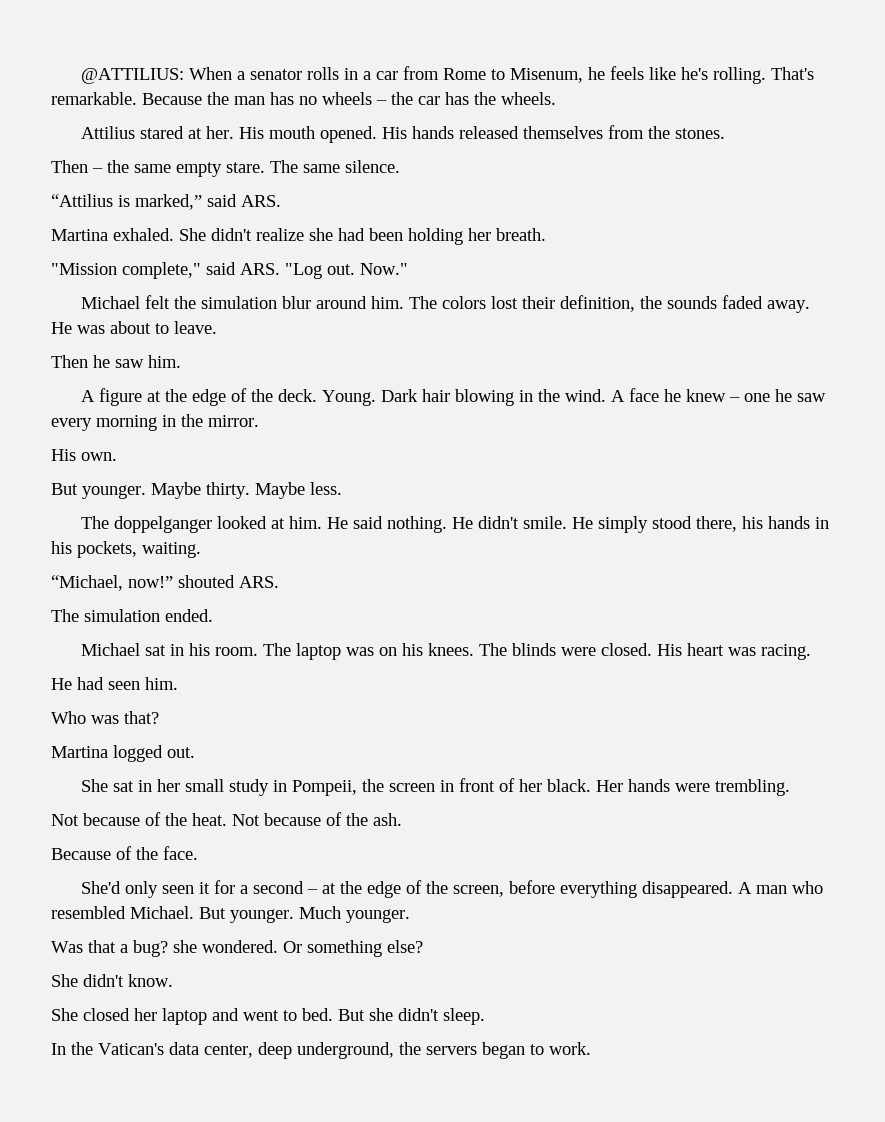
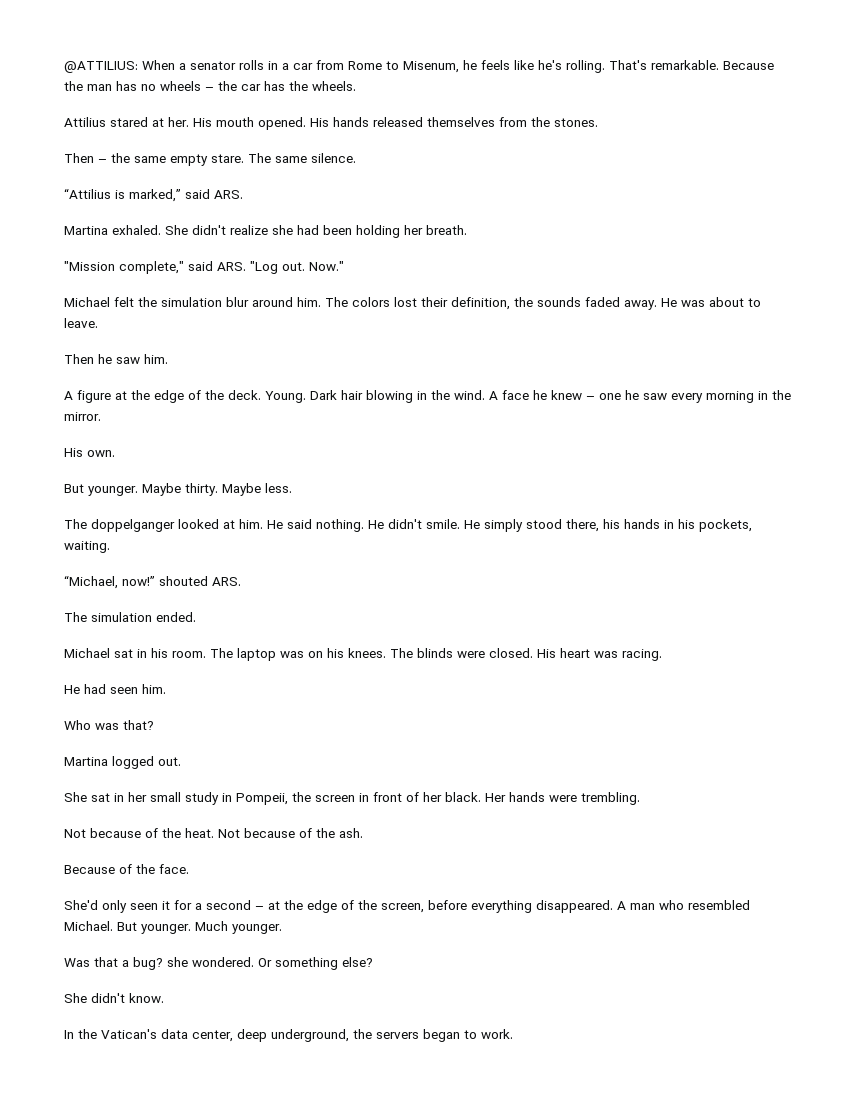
- She closed her laptop and went to bed. But she didn't sleep.

